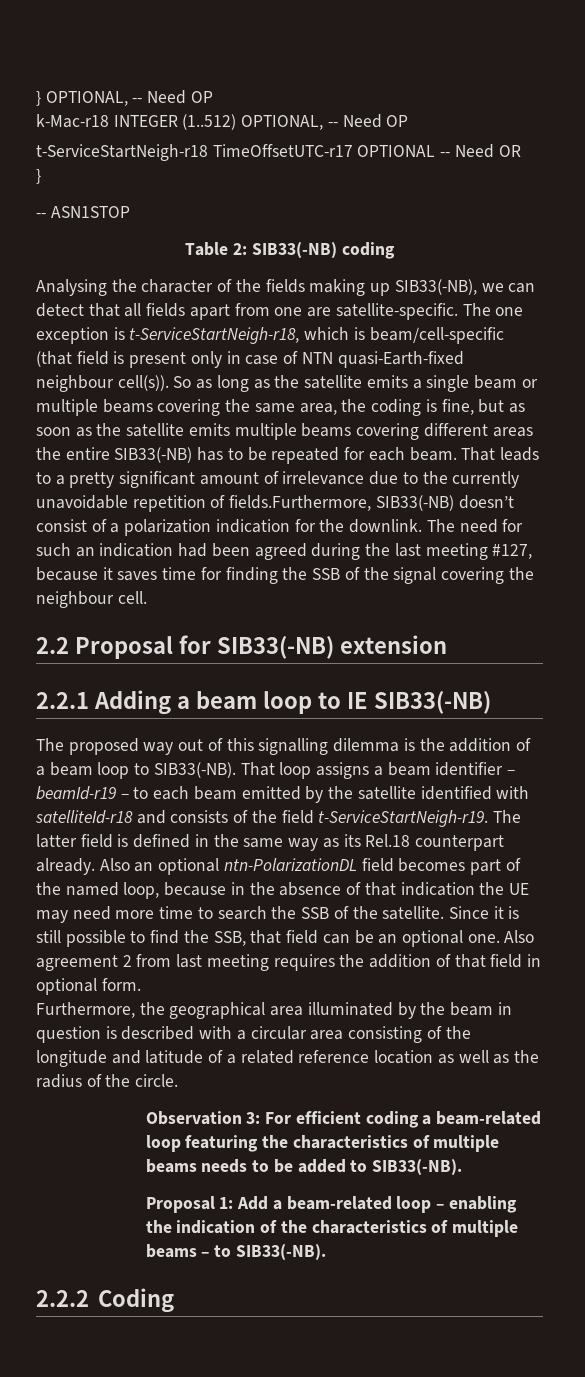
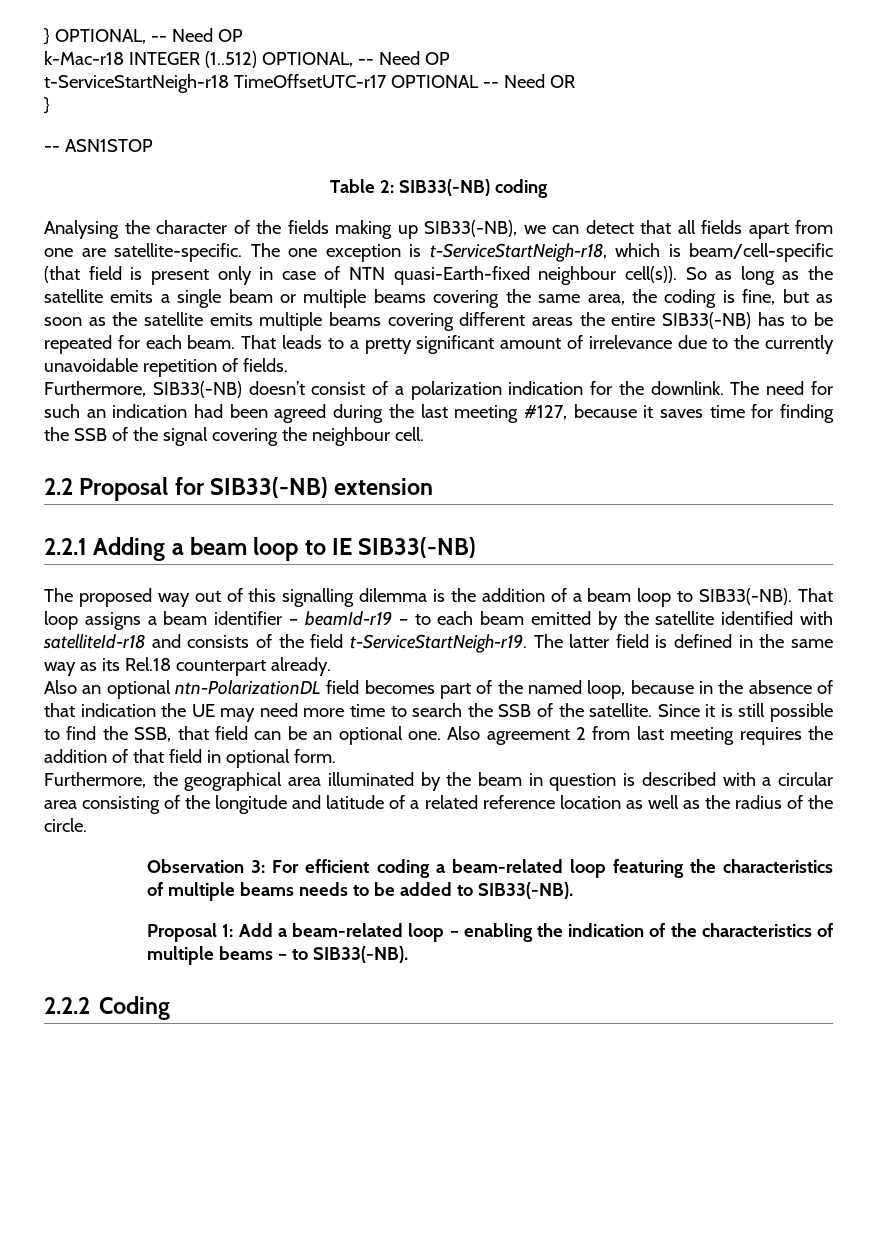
- That leads to a pretty significant amount of irrelevance due to the currently unavoidable repetition of fields.Furthermore, SIB33(-NB) doesn’t consist of a polarization indication for the downlink.
+ That leads to a pretty significant amount of irrelevance due to the currently unavoidable repetition of fields.
+ Furthermore, SIB33(-NB) doesn’t consist of a polarization indication for the downlink.
- The latter field is defined in the same way as its Rel.18 counterpart already. Also an optional ntn-PolarizationDL field becomes part of the named loop, because in the absence of that indication the UE may need more time to search the SSB of the satellite.
+ The latter field is defined in the same way as its Rel.18 counterpart already.
+ Also an optional ntn-PolarizationDL field becomes part of the named loop, because in the absence of that indication the UE may need more time to search the SSB of the satellite.

